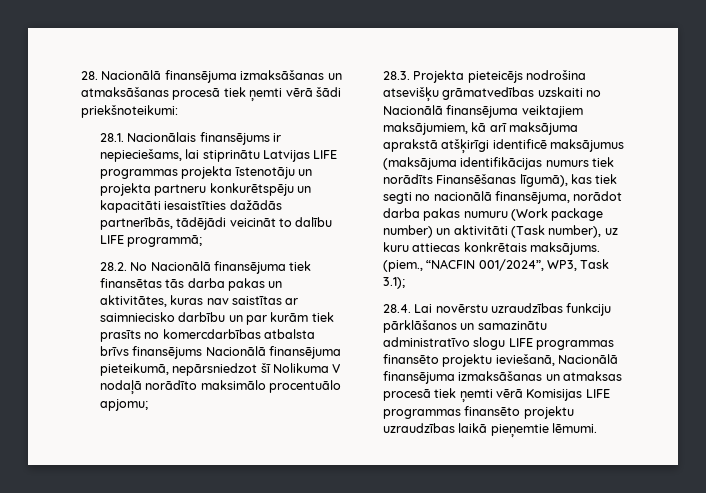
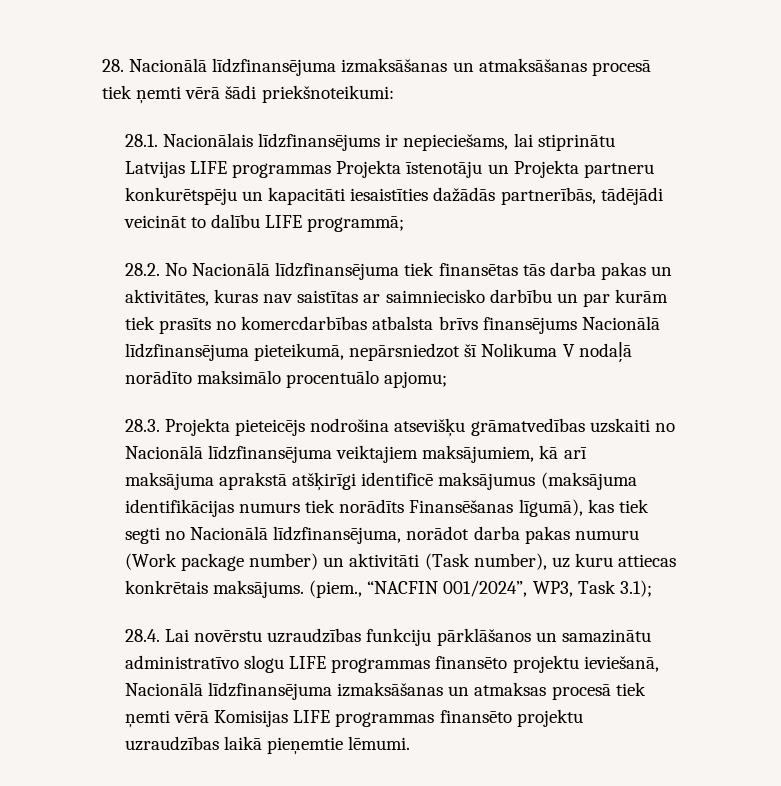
- 28. Nacionālā finansējuma izmaksāšanas un atmaksāšanas procesā tiek ņemti vērā šādi priekšnoteikumi:
+ 28. Nacionālā līdzfinansējuma izmaksāšanas un atmaksāšanas procesā tiek ņemti vērā šādi priekšnoteikumi:
- 28.1. Nacionālais finansējums ir nepieciešams, lai stiprinātu Latvijas LIFE programmas projekta īstenotāju un projekta partneru konkurētspēju un kapacitāti iesaistīties dažādās partnerībās, tādējādi veicināt to dalību LIFE programmā;
+ 28.1. Nacionālais līdzfinansējums ir nepieciešams, lai stiprinātu Latvijas LIFE programmas Projekta īstenotāju un Projekta partneru konkurētspēju un kapacitāti iesaistīties dažādās partnerībās, tādējādi veicināt to dalību LIFE programmā;
- 28.2. No Nacionālā finansējuma tiek finansētas tās darba pakas un aktivitātes, kuras nav saistītas ar saimniecisko darbību un par kurām tiek prasīts no komercdarbības atbalsta brīvs finansējums Nacionālā finansējuma pieteikumā, nepārsniedzot šī Nolikuma V nodaļā norādīto maksimālo procentuālo apjomu;
+ 28.2. No Nacionālā līdzfinansējuma tiek finansētas tās darba pakas un aktivitātes, kuras nav saistītas ar saimniecisko darbību un par kurām tiek prasīts no komercdarbības atbalsta brīvs finansējums Nacionālā līdzfinansējuma pieteikumā, nepārsniedzot šī Nolikuma V nodaļā norādīto maksimālo procentuālo apjomu;
- 28.3. Projekta pieteicējs nodrošina atsevišķu grāmatvedības uzskaiti no Nacionālā finansējuma veiktajiem maksājumiem, kā arī maksājuma aprakstā atšķirīgi identificē maksājumus (maksājuma identifikācijas numurs tiek norādīts Finansēšanas līgumā), kas tiek segti no nacionālā finansējuma, norādot darba pakas numuru (Work package number) un aktivitāti (Task number), uz kuru attiecas konkrētais maksājums.
+ 28.3. Projekta pieteicējs nodrošina atsevišķu grāmatvedības uzskaiti no Nacionālā līdzfinansējuma veiktajiem maksājumiem, kā arī maksājuma aprakstā atšķirīgi identificē maksājumus (maksājuma identifikācijas numurs tiek norādīts Finansēšanas līgumā), kas tiek segti no Nacionālā līdzfinansējuma, norādot darba pakas numuru (Work package number) un aktivitāti (Task number), uz kuru attiecas konkrētais maksājums.
- 28.4. Lai novērstu uzraudzības funkciju pārklāšanos un samazinātu administratīvo slogu LIFE programmas finansēto projektu ieviešanā, Nacionālā finansējuma izmaksāšanas un atmaksas procesā tiek ņemti vērā Komisijas LIFE programmas finansēto projektu uzraudzības laikā pieņemtie lēmumi.
+ 28.4. Lai novērstu uzraudzības funkciju pārklāšanos un samazinātu administratīvo slogu LIFE programmas finansēto projektu ieviešanā, Nacionālā līdzfinansējuma izmaksāšanas un atmaksas procesā tiek ņemti vērā Komisijas LIFE programmas finansēto projektu uzraudzības laikā pieņemtie lēmumi.

